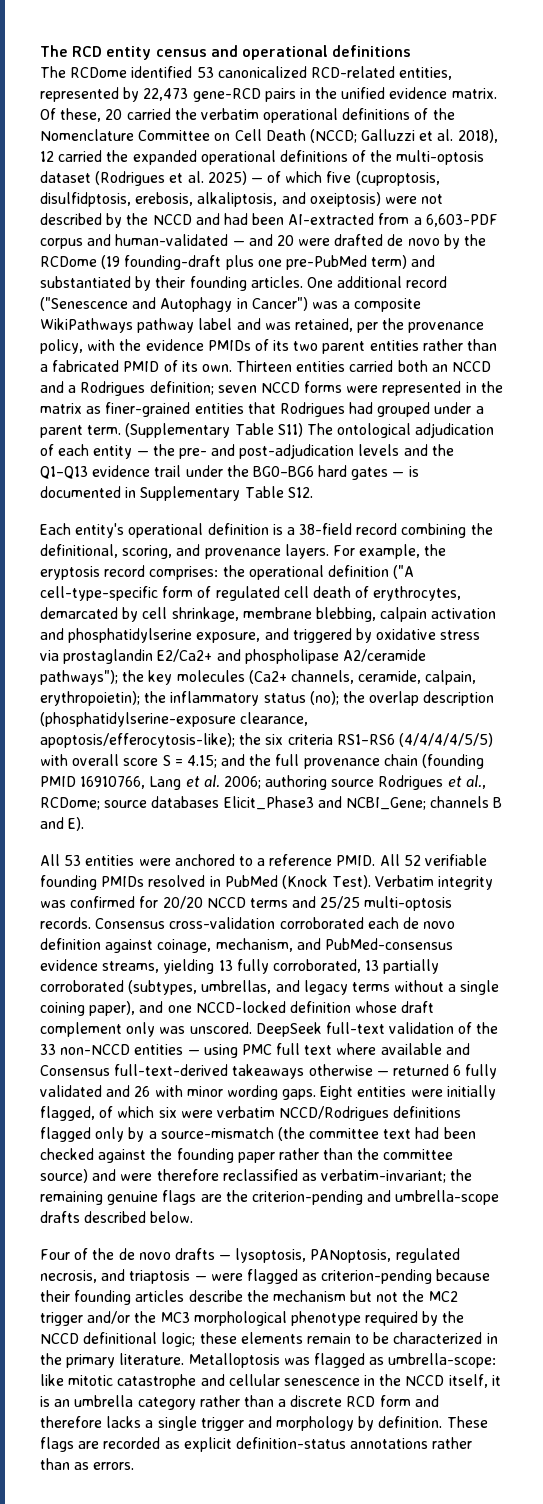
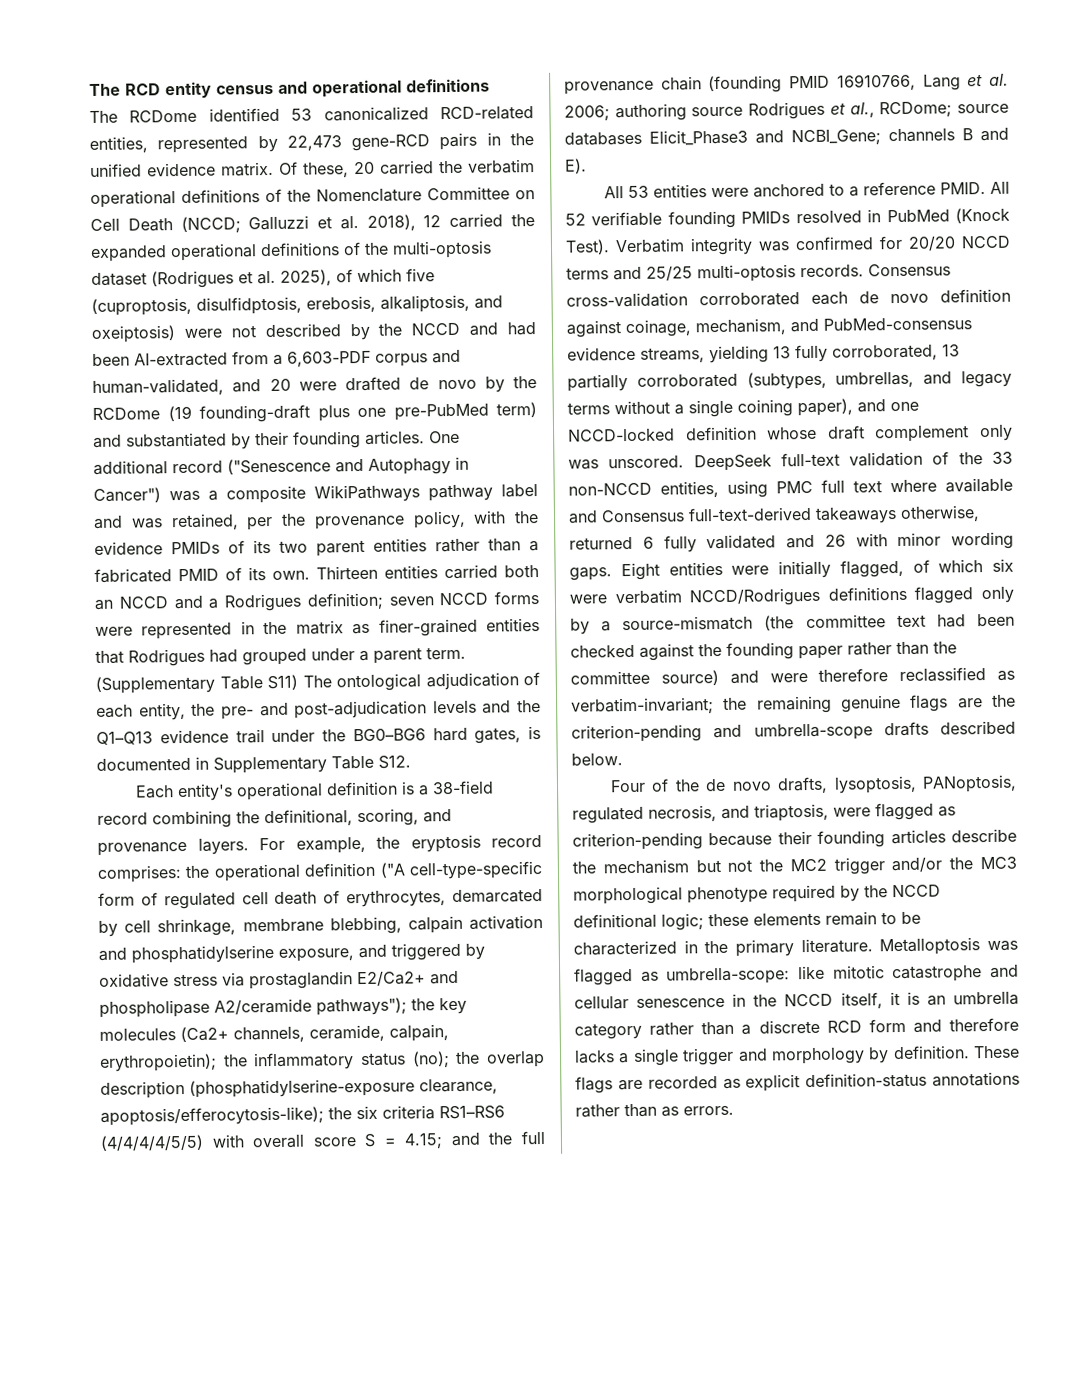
- Galluzzi et al. 2018), 12 carried the expanded operational definitions of the multi-optosis dataset (Rodrigues et al. 2025) — of which five (cuproptosis, disulfidptosis, erebosis, alkaliptosis, and oxeiptosis) were not described by the NCCD and had been AI-extracted from a 6,603-PDF corpus and human-validated — and 20 were drafted de novo by the RCDome (19 founding-draft plus one pre-PubMed term) and substantiated by their founding articles.
+ Galluzzi et al. 2018), 12 carried the expanded operational definitions of the multi-optosis dataset (Rodrigues et al. 2025), of which five (cuproptosis, disulfidptosis, erebosis, alkaliptosis, and oxeiptosis) were not described by the NCCD and had been AI-extracted from a 6,603-PDF corpus and human-validated, and 20 were drafted de novo by the RCDome (19 founding-draft plus one pre-PubMed term) and substantiated by their founding articles.
- (Supplementary Table S11) The ontological adjudication of each entity — the pre- and post-adjudication levels and the Q1–Q13 evidence trail under the BG0–BG6 hard gates — is documented in Supplementary Table S12.
+ (Supplementary Table S11) The ontological adjudication of each entity, the pre- and post-adjudication levels and the Q1–Q13 evidence trail under the BG0–BG6 hard gates, is documented in Supplementary Table S12.
- DeepSeek full-text validation of the 33 non-NCCD entities — using PMC full text where available and Consensus full-text-derived takeaways otherwise — returned 6 fully validated and 26 with minor wording gaps.
+ DeepSeek full-text validation of the 33 non-NCCD entities, using PMC full text where available and Consensus full-text-derived takeaways otherwise, returned 6 fully validated and 26 with minor wording gaps.
- Four of the de novo drafts — lysoptosis, PANoptosis, regulated necrosis, and triaptosis — were flagged as criterion-pending because their founding articles describe the mechanism but not the MC2 trigger and/or the MC3 morphological phenotype required by the NCCD definitional logic; these elements remain to be characterized in the primary literature.
+ Four of the de novo drafts, lysoptosis, PANoptosis, regulated necrosis, and triaptosis, were flagged as criterion-pending because their founding articles describe the mechanism but not the MC2 trigger and/or the MC3 morphological phenotype required by the NCCD definitional logic; these elements remain to be characterized in the primary literature.

